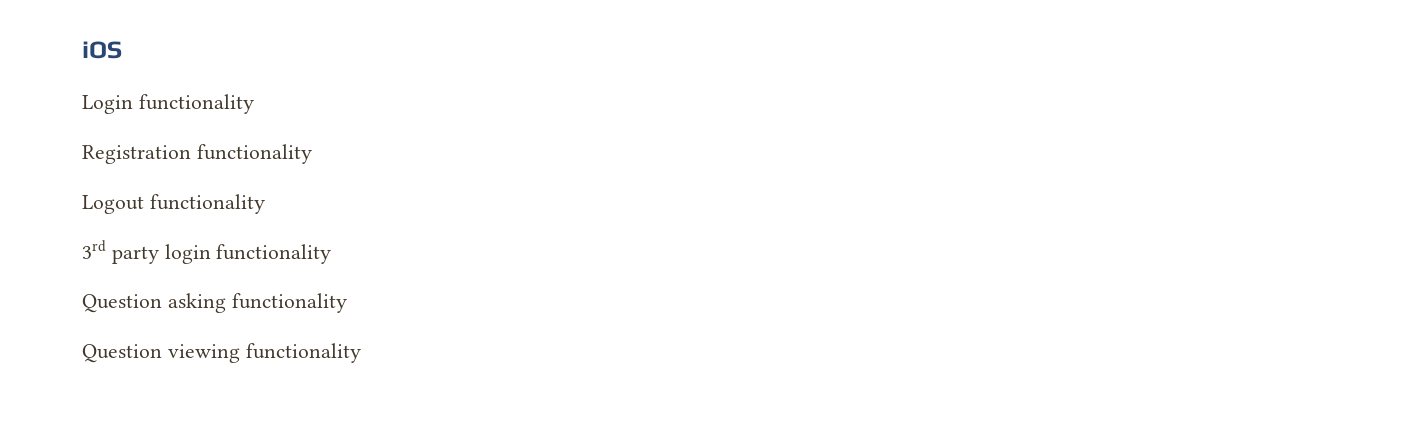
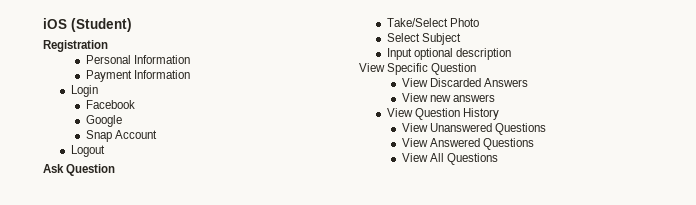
- iOS
- Login functionality
- Registration functionality
- Logout functionality
- 3rd party login functionality
- Question asking functionality
- Question viewing functionality
+ iOS (Student)
+ Registration
+ Personal Information
+ Payment Information
+ Login
+ Facebook
+ Google
+ Snap Account
+ Logout
+ Ask Question
+ Take/Select Photo
+ Select Subject
+ Input optional description
+ View Specific Question
+ View Discarded Answers
+ View new answers
+ View Question History
+ View Unanswered Questions
+ View Answered Questions
+ View All Questions

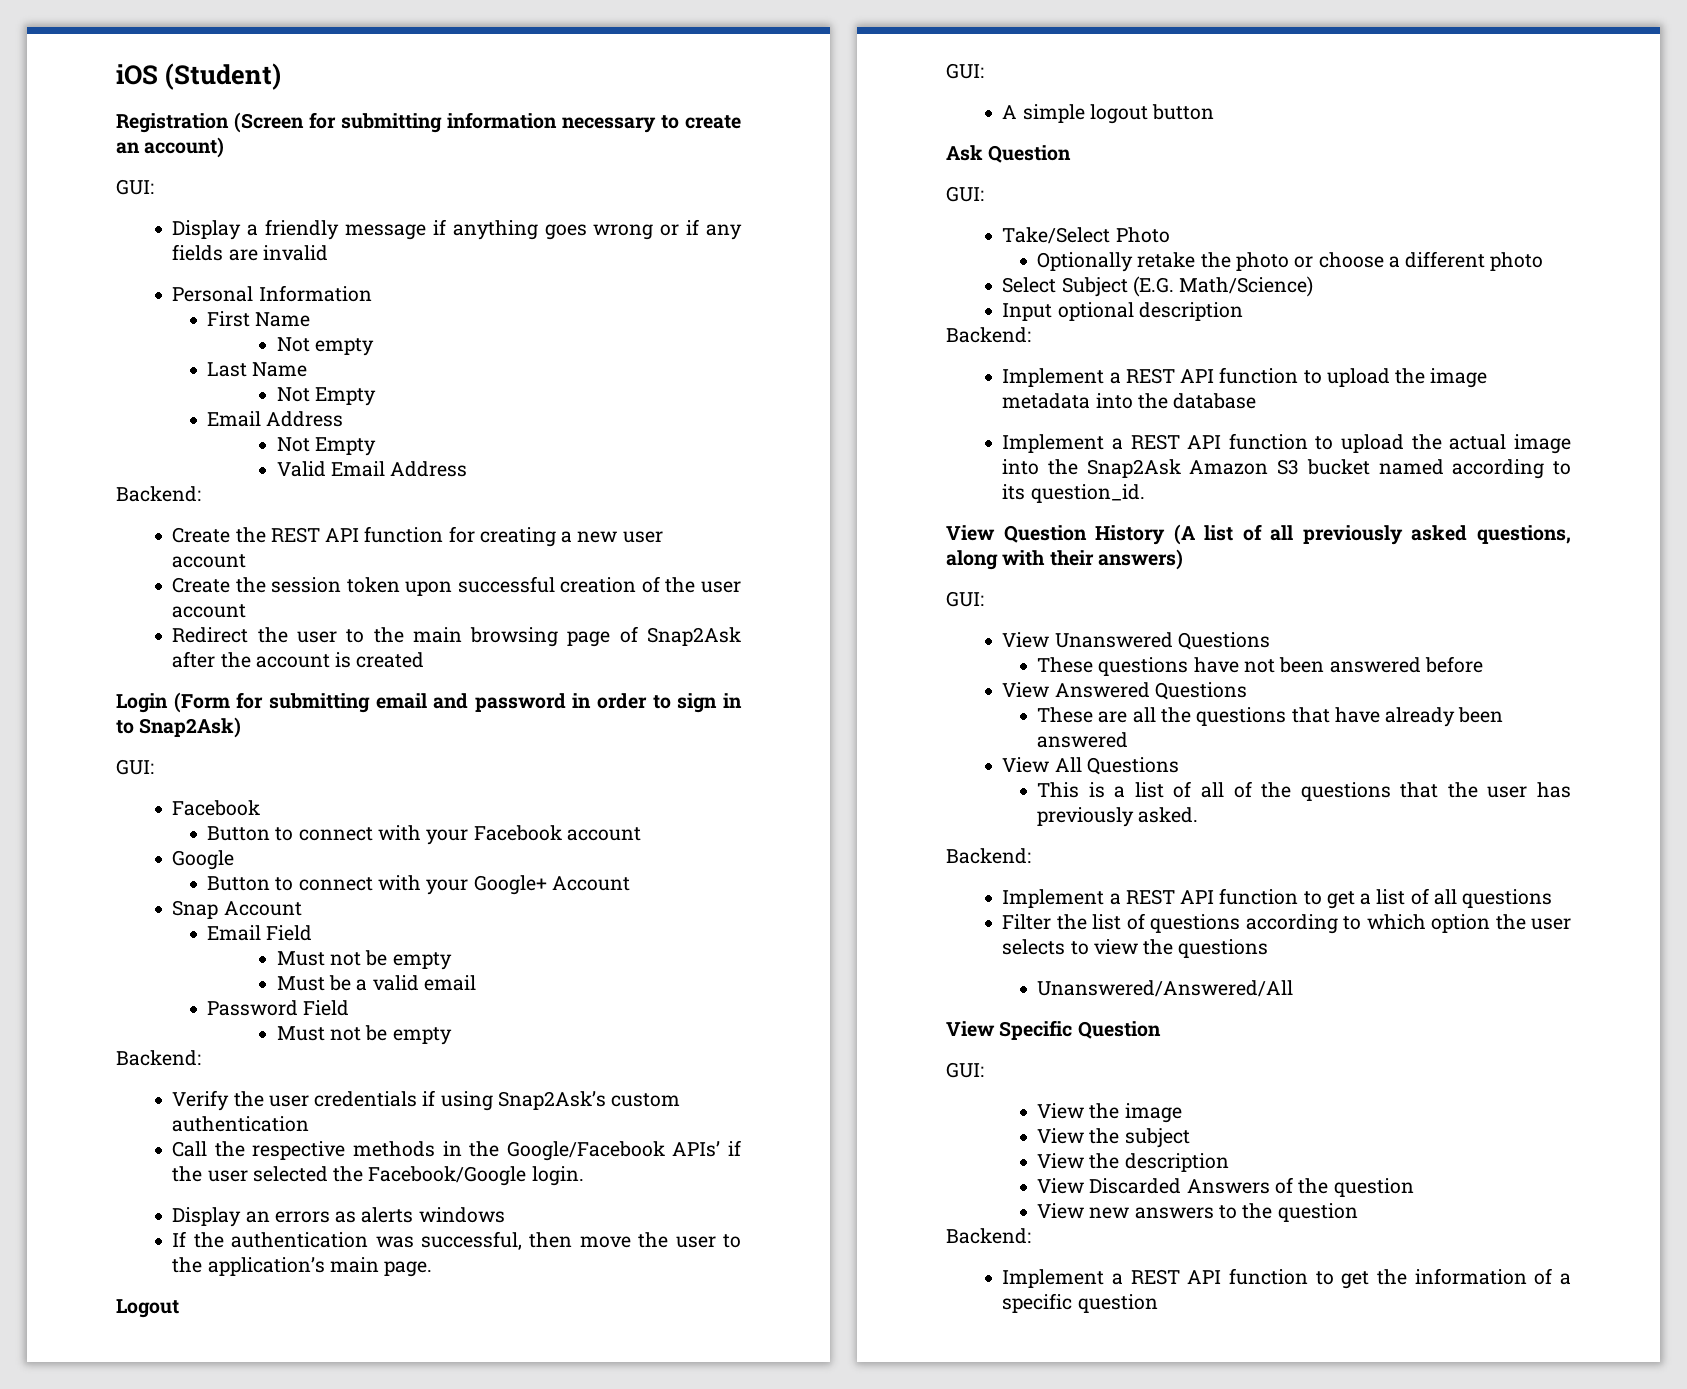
- Registration
+ Registration (Screen for submitting information necessary to create an account)
+ GUI:
+ Display a friendly message if anything goes wrong or if any fields are invalid
  Personal Information
- Payment Information
- Login
+ First Name
+ Not empty
+ Last Name
+ Not Empty
+ Email Address
+ Not Empty
+ Valid Email Address
+ Backend:
+ Create the REST API function for creating a new user account
+ Create the session token upon successful creation of the user account
+ Redirect the user to the main browsing page of Snap2Ask after the account is created
+ Login (Form for submitting email and password in order to sign in to Snap2Ask)
+ GUI:
  Facebook
+ Button to connect with your Facebook account
  Google
+ Button to connect with your Google+ Account
  Snap Account
+ Email Field
+ Must not be empty
+ Must be a valid email
+ Password Field
+ Must not be empty
+ Backend:
+ Verify the user credentials if using Snap2Ask’s custom authentication
+ Call the respective methods in the Google/Facebook APIs’ if the user selected the Facebook/Google login.
+ Display an errors as alerts windows
+ If the authentication was successful, then move the user to the application’s main page.
  Logout
+ GUI:
+ A simple logout button
  Ask Question
+ GUI:
+ Optionally retake the photo or choose a different photo
- Select Subject
+ Select Subject (E.G. Math/Science)
  Input optional description
+ Backend:
+ Implement a REST API function to upload the image metadata into the database
+ Implement a REST API function to upload the actual image into the Snap2Ask Amazon S3 bucket named according to its question_id.
+ View Question History (A list of all previously asked questions, along with their answers)
+ GUI:
+ View Unanswered Questions
+ These questions have not been answered before
+ View Answered Questions
+ These are all the questions that have already been answered
+ View All Questions
+ This is a list of all of the questions that the user has previously asked.
+ Backend:
+ Implement a REST API function to get a list of all questions
+ Filter the list of questions according to which option the user selects to view the questions
+ Unanswered/Answered/All
  View Specific Question
- View Discarded Answers
- View new answers
- View Question History
- View Unanswered Questions
- View Answered Questions
- View All Questions
+ GUI:
+ View the image
+ View the subject
+ View the description
+ View Discarded Answers of the question
+ View new answers to the question
+ Backend:
+ Implement a REST API function to get the information of a specific question

